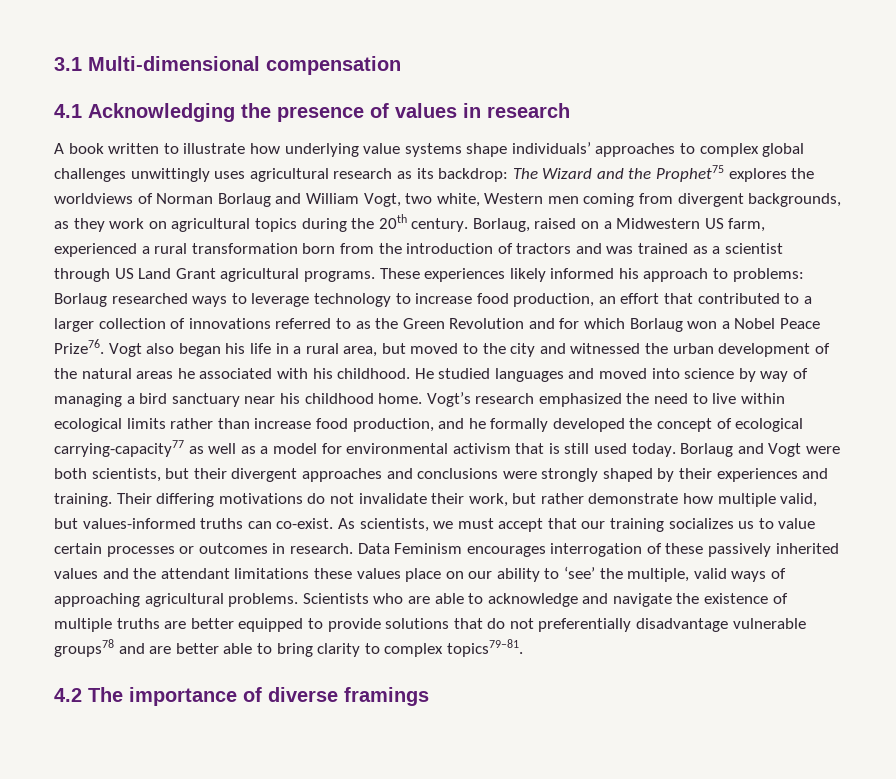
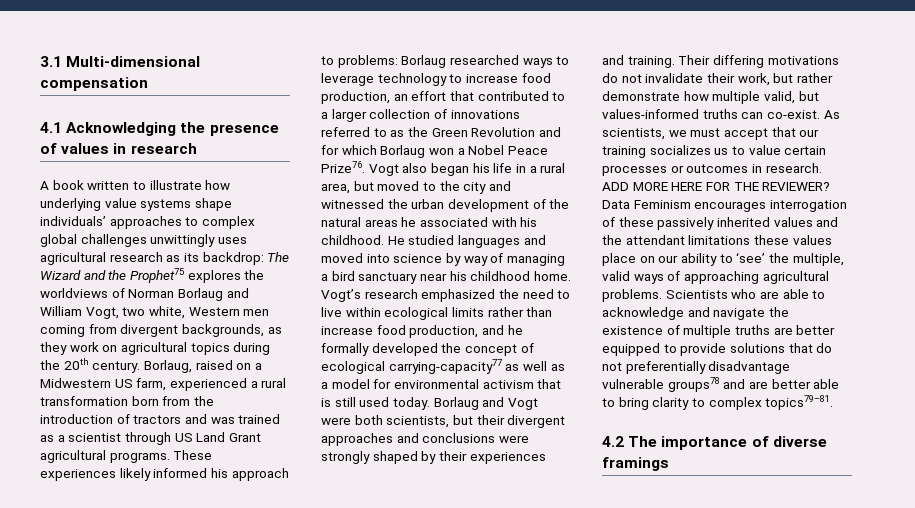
+ ADD MORE HERE FOR THE REVIEWER?

